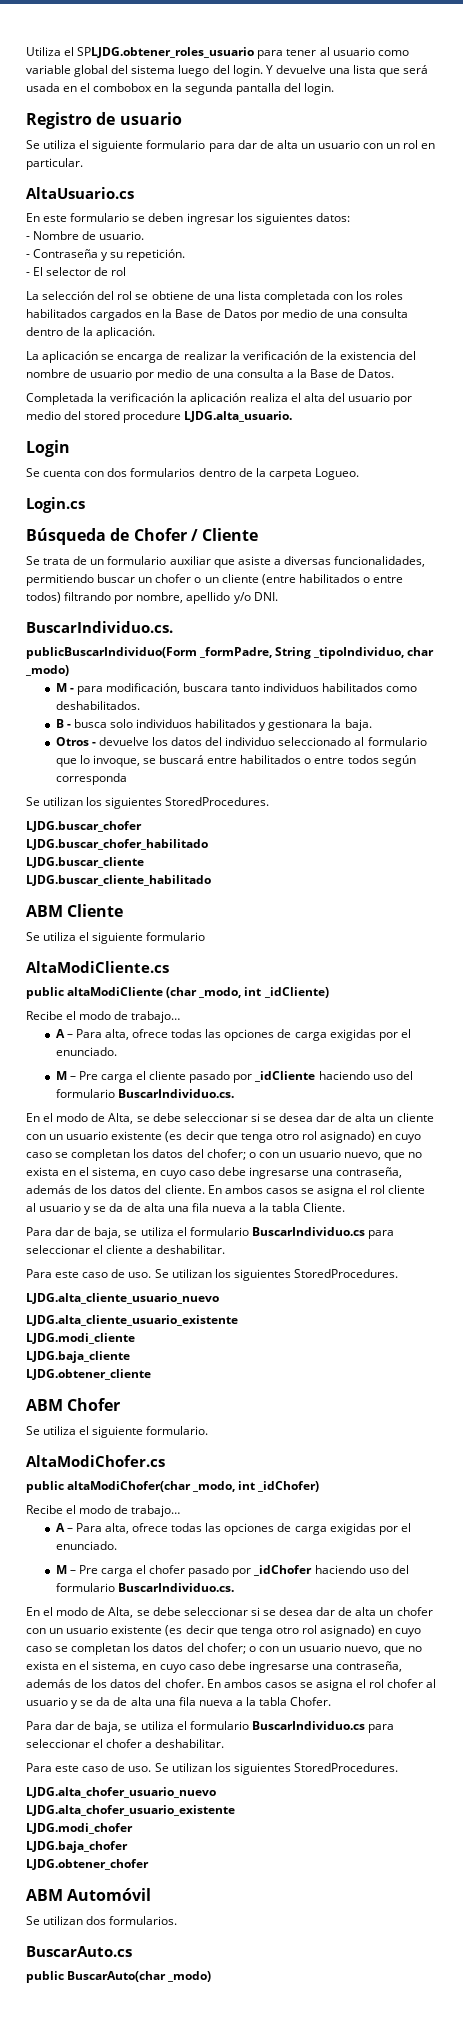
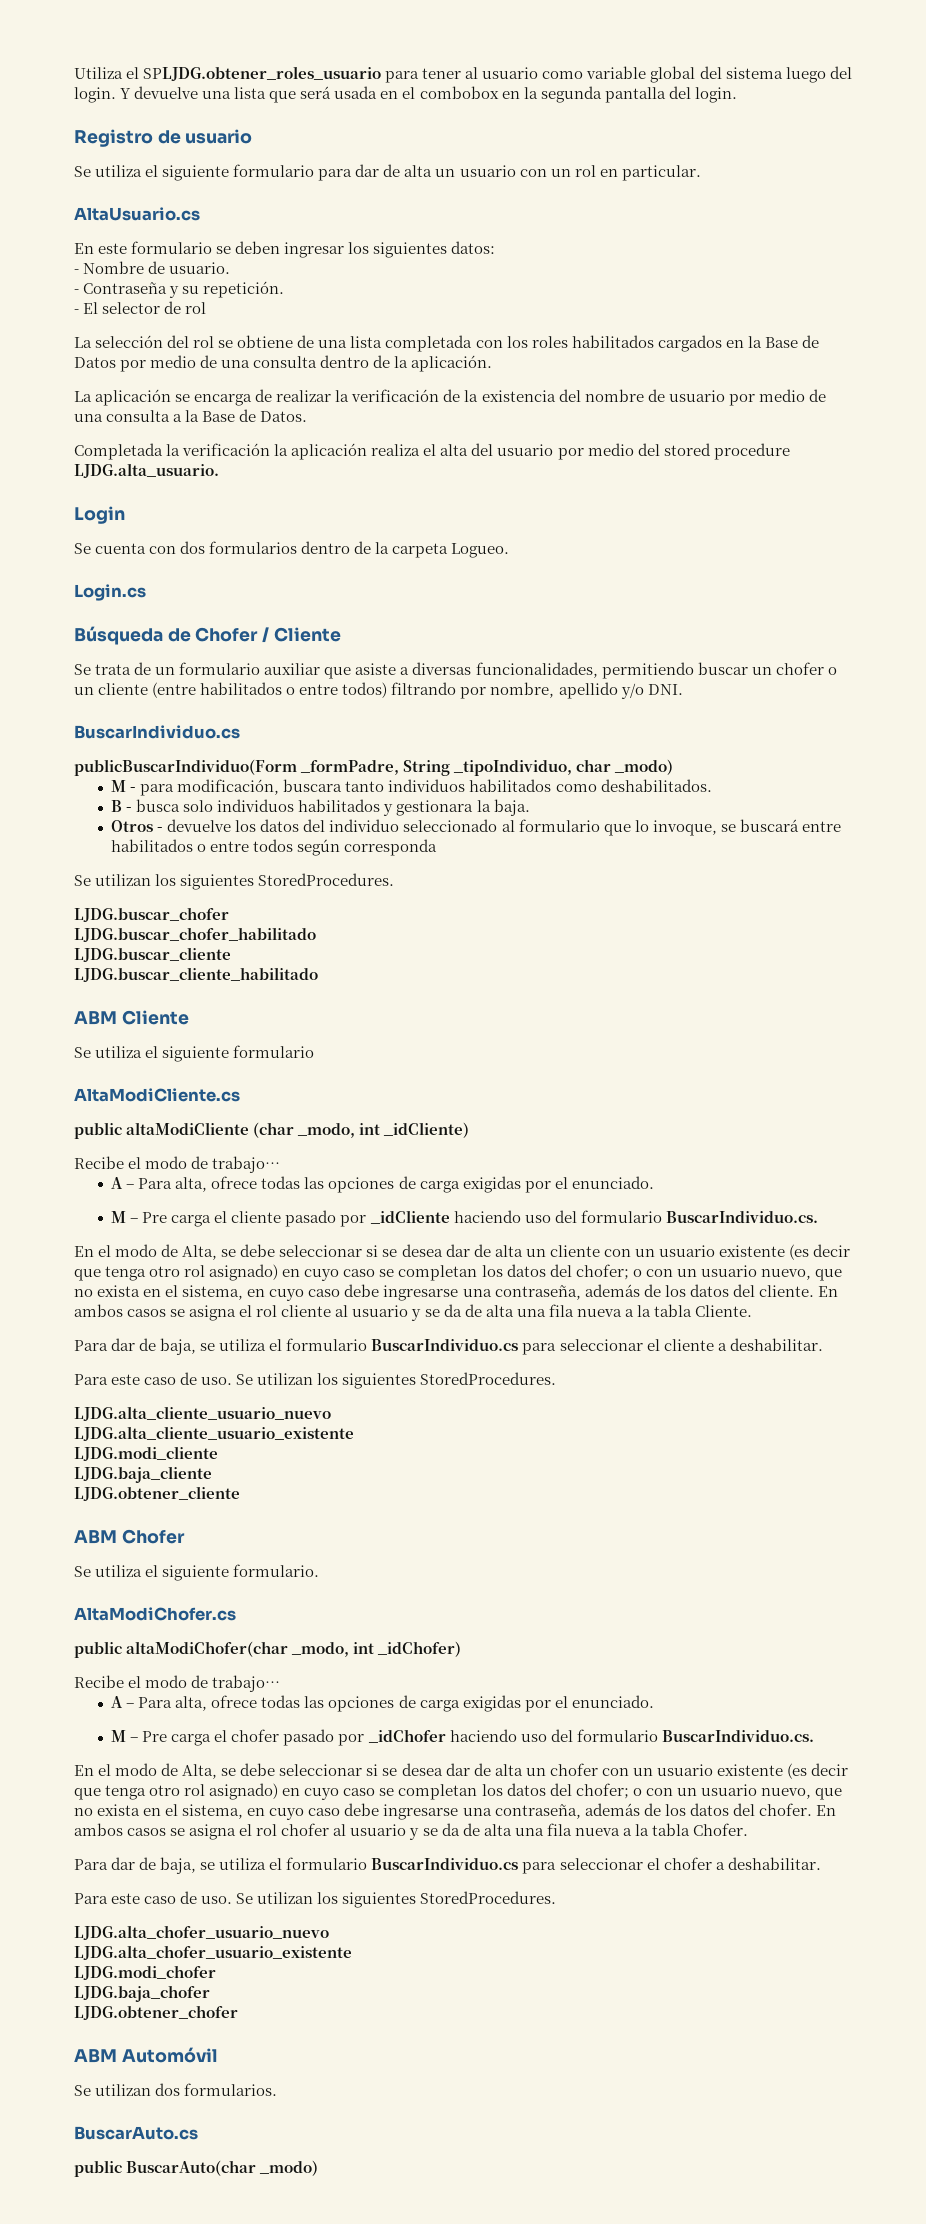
  Se trata de un formulario auxiliar que asiste a diversas funcionalidades, permitiendo buscar un chofer o un cliente (entre habilitados o entre todos) filtrando por nombre, apellido y/o DNI.
- BuscarIndividuo.cs.
+ BuscarIndividuo.cs

